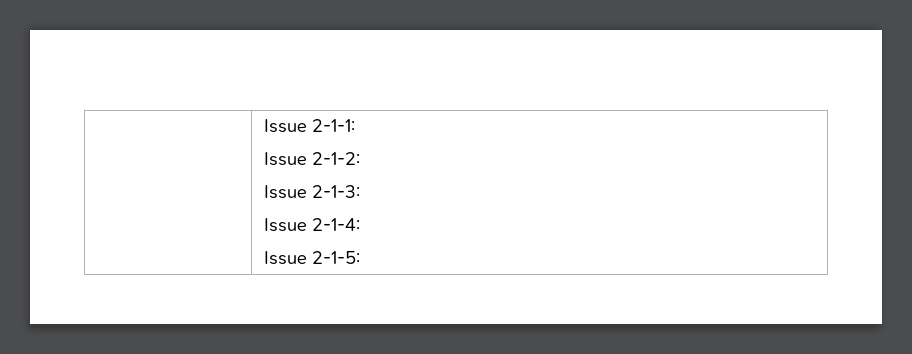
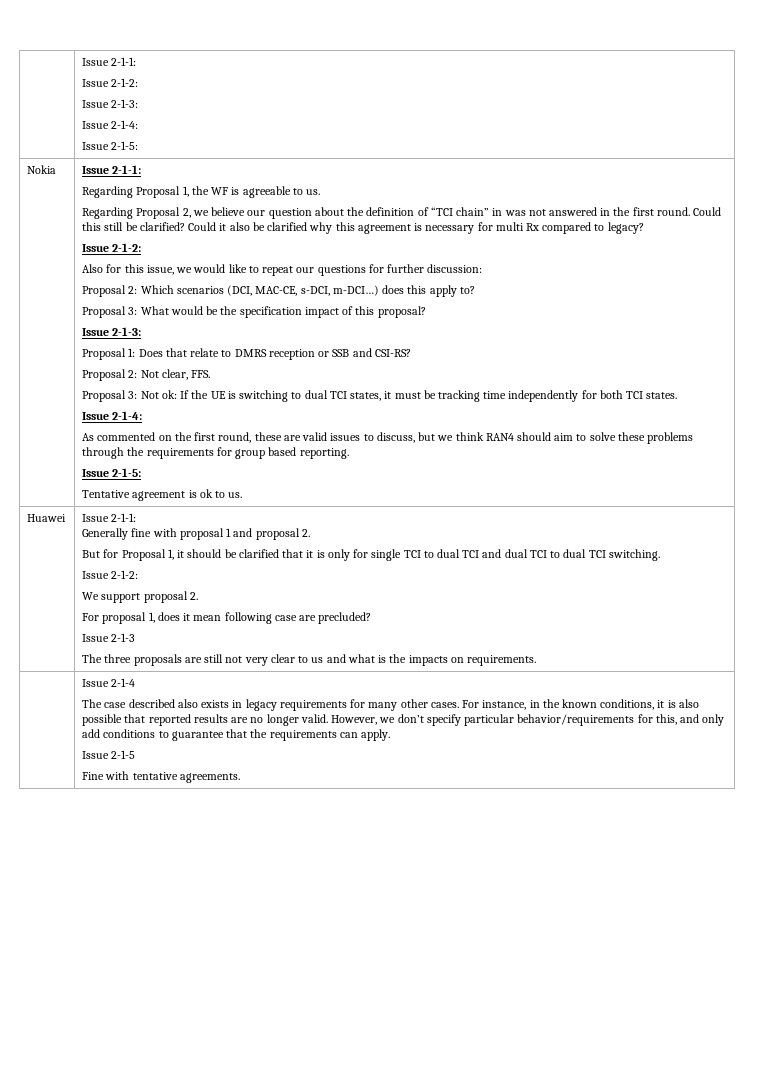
+ Nokia | Issue 2-1-1:
+ Regarding Proposal 1, the WF is agreeable to us.
+ Regarding Proposal 2, we believe our question about the definition of “TCI chain” in was not answered in the first round. Could this still be clarified? Could it also be clarified why this agreement is necessary for multi Rx compared to legacy?
+ Issue 2-1-2:
+ Also for this issue, we would like to repeat our questions for further discussion:
+ Proposal 2: Which scenarios (DCI, MAC-CE, s-DCI, m-DCI…) does this apply to?
+ Proposal 3: What would be the specification impact of this proposal?
+ Issue 2-1-3:
+ Proposal 1: Does that relate to DMRS reception or SSB and CSI-RS?
+ Proposal 2: Not clear, FFS.
+ Proposal 3: Not ok: If the UE is switching to dual TCI states, it must be tracking time independently for both TCI states.
+ Issue 2-1-4:
+ As commented on the first round, these are valid issues to discuss, but we think RAN4 should aim to solve these problems through the requirements for group based reporting.
+ Issue 2-1-5:
+ Tentative agreement is ok to us.
+ Huawei | Issue 2-1-1:
+ Generally fine with proposal 1 and proposal 2.
+ But for Proposal 1, it should be clarified that it is only for single TCI to dual TCI and dual TCI to dual TCI switching.
+ Issue 2-1-2:
+ We support proposal 2.
+ For proposal 1, does it mean following case are precluded?
+ Issue 2-1-3
+ The three proposals are still not very clear to us and what is the impacts on requirements.
+ | Issue 2-1-4
+ The case described also exists in legacy requirements for many other cases. For instance, in the known conditions, it is also possible that reported results are no longer valid. However, we don’t specify particular behavior/requirements for this, and only add conditions to guarantee that the requirements can apply.
+ Issue 2-1-5
+ Fine with tentative agreements.

